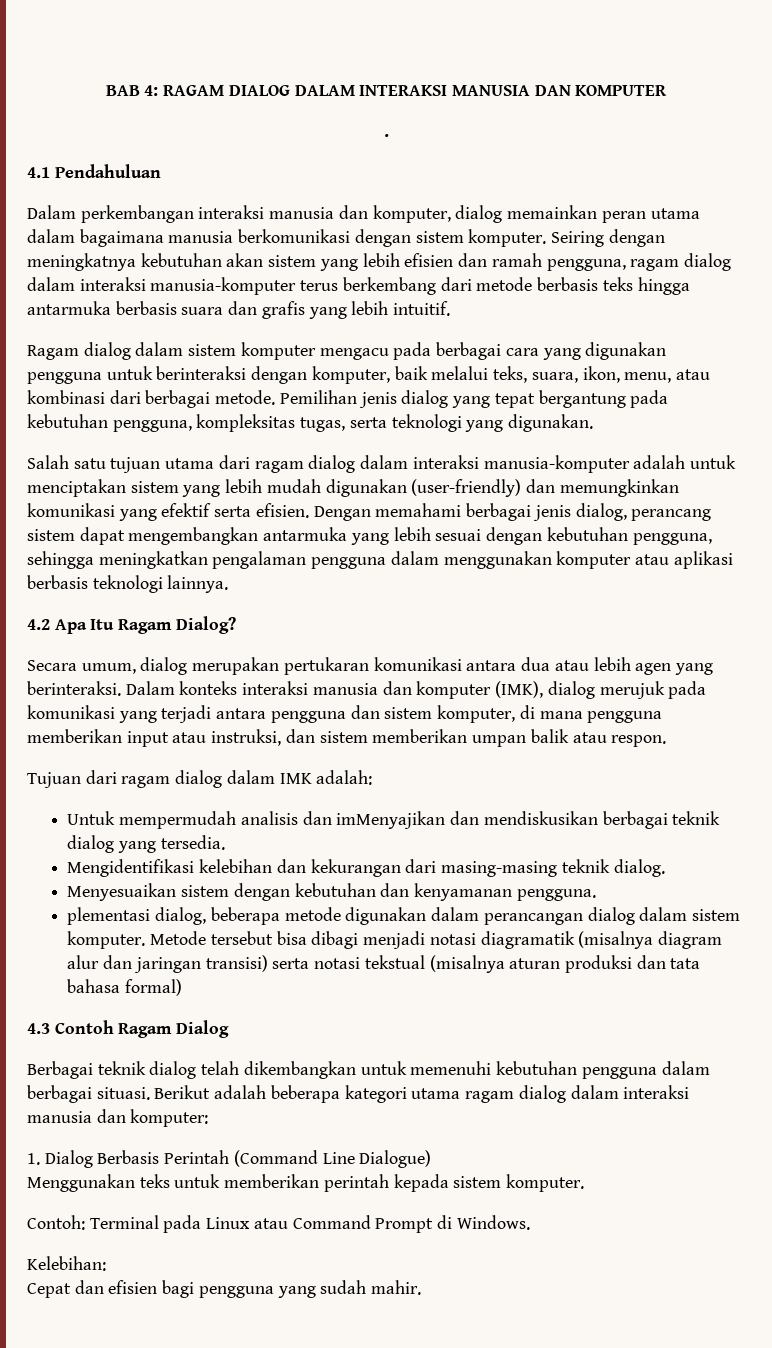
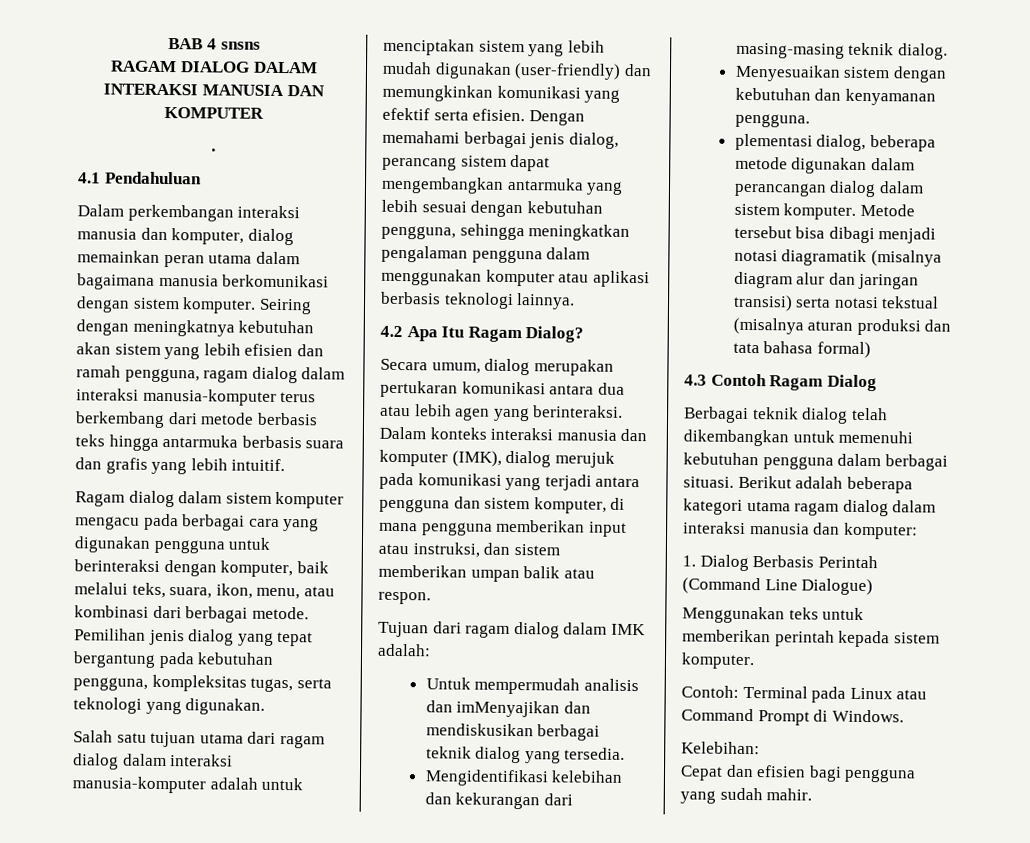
- BAB 4: RAGAM DIALOG DALAM INTERAKSI MANUSIA DAN KOMPUTER
+ BAB 4 snsns
+ RAGAM DIALOG DALAM INTERAKSI MANUSIA DAN KOMPUTER

